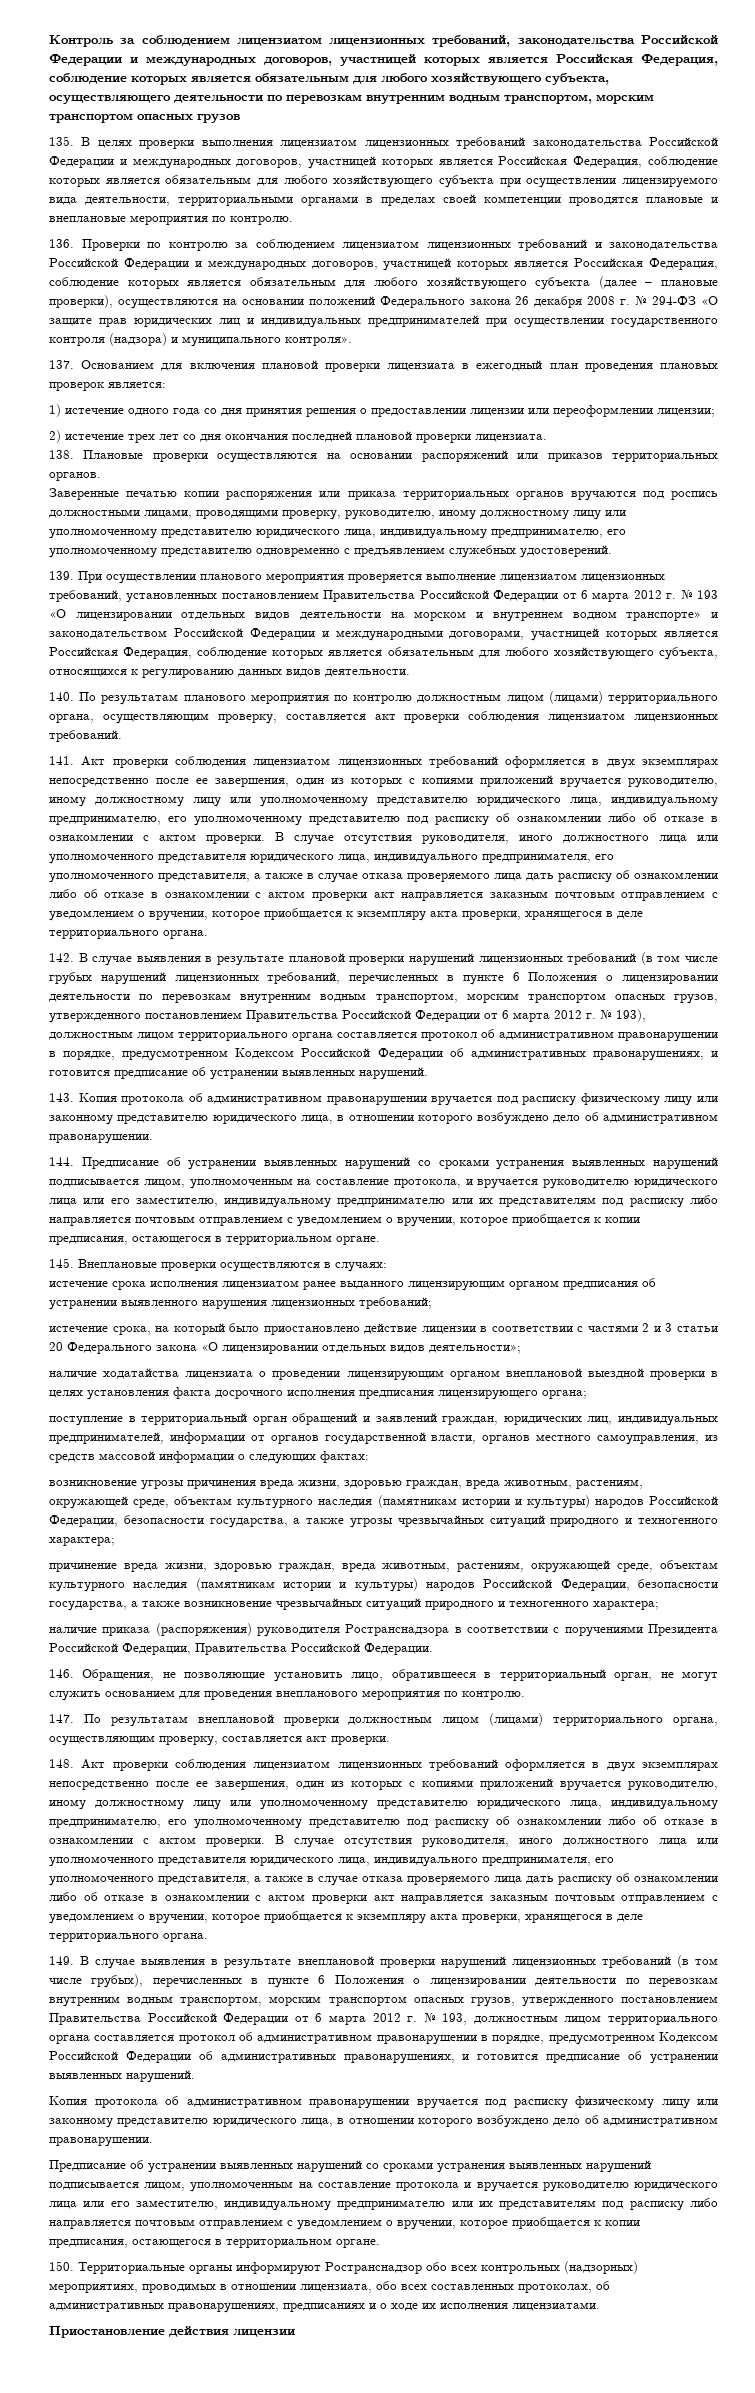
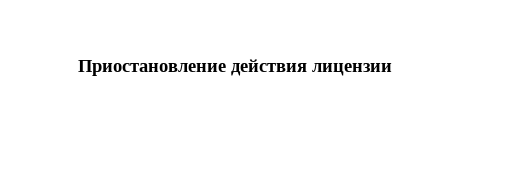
- Контроль за соблюдением лицензиатом лицензионных требований, законодательства Российской Федерации и международных договоров, участницей которых является Российская Федерация, соблюдение которых является обязательным для любого хозяйствующего субъекта, осуществляющего деятельности по перевозкам внутренним водным транспортом, морским транспортом опасных грузов
- 135. В целях проверки выполнения лицензиатом лицензионных требований законодательства Российской Федерации и международных договоров, участницей которых является Российская Федерация, соблюдение которых является обязательным для любого хозяйствующего субъекта при осуществлении лицензируемого вида деятельности, территориальными органами в пределах своей компетенции проводятся плановые и внеплановые мероприятия по контролю.
- 136. Проверки по контролю за соблюдением лицензиатом лицензионных требований и законодательства Российской Федерации и международных договоров, участницей которых является Российская Федерация, соблюдение которых является обязательным для любого хозяйствующего субъекта (далее – плановые проверки), осуществляются на основании положений Федерального закона 26 декабря 2008 г. № 294-ФЗ «О защите прав юридических лиц и индивидуальных предпринимателей при осуществлении государственного контроля (надзора) и муниципального контроля».
- 137. Основанием для включения плановой проверки лицензиата в ежегодный план проведения плановых проверок является:
- 1) истечение одного года со дня принятия решения о предоставлении лицензии или переоформлении лицензии;
- 2) истечение трех лет со дня окончания последней плановой проверки лицензиата.
- 138. Плановые проверки осуществляются на основании распоряжений или приказов территориальных органов.
- Заверенные печатью копии распоряжения или приказа территориальных органов вручаются под роспись должностными лицами, проводящими проверку, руководителю, иному должностному лицу или уполномоченному представителю юридического лица, индивидуальному предпринимателю, его уполномоченному представителю одновременно с предъявлением служебных удостоверений.
- 139. При осуществлении планового мероприятия проверяется выполнение лицензиатом лицензионных требований, установленных постановлением Правительства Российской Федерации от 6 марта 2012 г. № 193 «О лицензировании отдельных видов деятельности на морском и внутреннем водном транспорте» и законодательством Российской Федерации и международными договорами, участницей которых является Российская Федерация, соблюдение которых является обязательным для любого хозяйствующего субъекта, относящихся к регулированию данных видов деятельности.
- 140. По результатам планового мероприятия по контролю должностным лицом (лицами) территориального органа, осуществляющим проверку, составляется акт проверки соблюдения лицензиатом лицензионных требований.
- 141. Акт проверки соблюдения лицензиатом лицензионных требований оформляется в двух экземплярах непосредственно после ее завершения, один из которых с копиями приложений вручается руководителю, иному должностному лицу или уполномоченному представителю юридического лица, индивидуальному предпринимателю, его уполномоченному представителю под расписку об ознакомлении либо об отказе в ознакомлении с актом проверки. В случае отсутствия руководителя, иного должностного лица или уполномоченного представителя юридического лица, индивидуального предпринимателя, его уполномоченного представителя, а также в случае отказа проверяемого лица дать расписку об ознакомлении либо об отказе в ознакомлении с актом проверки акт направляется заказным почтовым отправлением с уведомлением о вручении, которое приобщается к экземпляру акта проверки, хранящегося в деле территориального органа.
- 142. В случае выявления в результате плановой проверки нарушений лицензионных требований (в том числе грубых нарушений лицензионных требований, перечисленных в пункте 6 Положения о лицензировании деятельности по перевозкам внутренним водным транспортом, морским транспортом опасных грузов, утвержденного постановлением Правительства Российской Федерации от 6 марта 2012 г. № 193), должностным лицом территориального органа составляется протокол об административном правонарушении в порядке, предусмотренном Кодексом Российской Федерации об административных правонарушениях, и готовится предписание об устранении выявленных нарушений.
- 143. Копия протокола об административном правонарушении вручается под расписку физическому лицу или законному представителю юридического лица, в отношении которого возбуждено дело об административном правонарушении.
- 144. Предписание об устранении выявленных нарушений со сроками устранения выявленных нарушений подписывается лицом, уполномоченным на составление протокола, и вручается руководителю юридического лица или его заместителю, индивидуальному предпринимателю или их представителям под расписку либо направляется почтовым отправлением с уведомлением о вручении, которое приобщается к копии предписания, остающегося в территориальном органе.
- 145. Внеплановые проверки осуществляются в случаях:
- истечение срока исполнения лицензиатом ранее выданного лицензирующим органом предписания об устранении выявленного нарушения лицензионных требований;
- истечение срока, на который было приостановлено действие лицензии в соответствии с частями 2 и 3 статьи 20 Федерального закона «О лицензировании отдельных видов деятельности»;
- наличие ходатайства лицензиата о проведении лицензирующим органом внеплановой выездной проверки в целях установления факта досрочного исполнения предписания лицензирующего органа;
- поступление в территориальный орган обращений и заявлений граждан, юридических лиц, индивидуальных предпринимателей, информации от органов государственной власти, органов местного самоуправления, из средств массовой информации о следующих фактах:
- возникновение угрозы причинения вреда жизни, здоровью граждан, вреда животным, растениям, окружающей среде, объектам культурного наследия (памятникам истории и культуры) народов Российской Федерации, безопасности государства, а также угрозы чрезвычайных ситуаций природного и техногенного характера;
- причинение вреда жизни, здоровью граждан, вреда животным, растениям, окружающей среде, объектам культурного наследия (памятникам истории и культуры) народов Российской Федерации, безопасности государства, а также возникновение чрезвычайных ситуаций природного и техногенного характера;
- наличие приказа (распоряжения) руководителя Ространснадзора в соответствии с поручениями Президента Российской Федерации, Правительства Российской Федерации.
- 146. Обращения, не позволяющие установить лицо, обратившееся в территориальный орган, не могут служить основанием для проведения внепланового мероприятия по контролю.
- 147. По результатам внеплановой проверки должностным лицом (лицами) территориального органа, осуществляющим проверку, составляется акт проверки.
- 148. Акт проверки соблюдения лицензиатом лицензионных требований оформляется в двух экземплярах непосредственно после ее завершения, один из которых с копиями приложений вручается руководителю, иному должностному лицу или уполномоченному представителю юридического лица, индивидуальному предпринимателю, его уполномоченному представителю под расписку об ознакомлении либо об отказе в ознакомлении с актом проверки. В случае отсутствия руководителя, иного должностного лица или уполномоченного представителя юридического лица, индивидуального предпринимателя, его уполномоченного представителя, а также в случае отказа проверяемого лица дать расписку об ознакомлении либо об отказе в ознакомлении с актом проверки акт направляется заказным почтовым отправлением с уведомлением о вручении, которое приобщается к экземпляру акта проверки, хранящегося в деле территориального органа.
- 149. В случае выявления в результате внеплановой проверки нарушений лицензионных требований (в том числе грубых), перечисленных в пункте 6 Положения о лицензировании деятельности по перевозкам внутренним водным транспортом, морским транспортом опасных грузов, утвержденного постановлением Правительства Российской Федерации от 6 марта 2012 г. № 193, должностным лицом территориального органа составляется протокол об административном правонарушении в порядке, предусмотренном Кодексом Российской Федерации об административных правонарушениях, и готовится предписание об устранении выявленных нарушений.
- Копия протокола об административном правонарушении вручается под расписку физическому лицу или законному представителю юридического лица, в отношении которого возбуждено дело об административном правонарушении.
- Предписание об устранении выявленных нарушений со сроками устранения выявленных нарушений подписывается лицом, уполномоченным на составление протокола и вручается руководителю юридического лица или его заместителю, индивидуальному предпринимателю или их представителям под расписку либо направляется почтовым отправлением с уведомлением о вручении, которое приобщается к копии предписания, остающегося в территориальном органе.
- 150. Территориальные органы информируют Ространснадзор обо всех контрольных (надзорных) мероприятиях, проводимых в отношении лицензиата, обо всех составленных протоколах, об административных правонарушениях, предписаниях и о ходе их исполнения лицензиатами.

